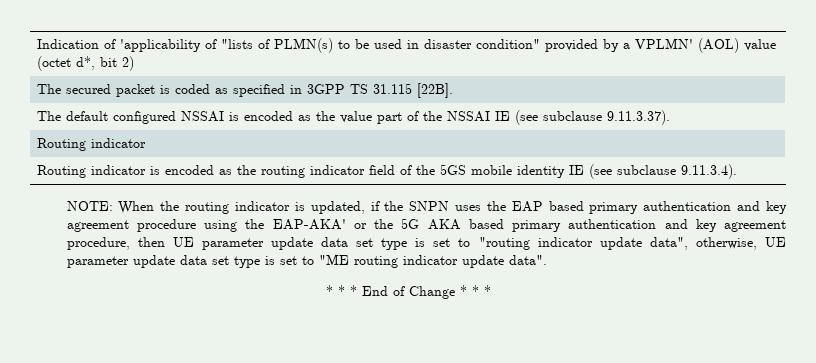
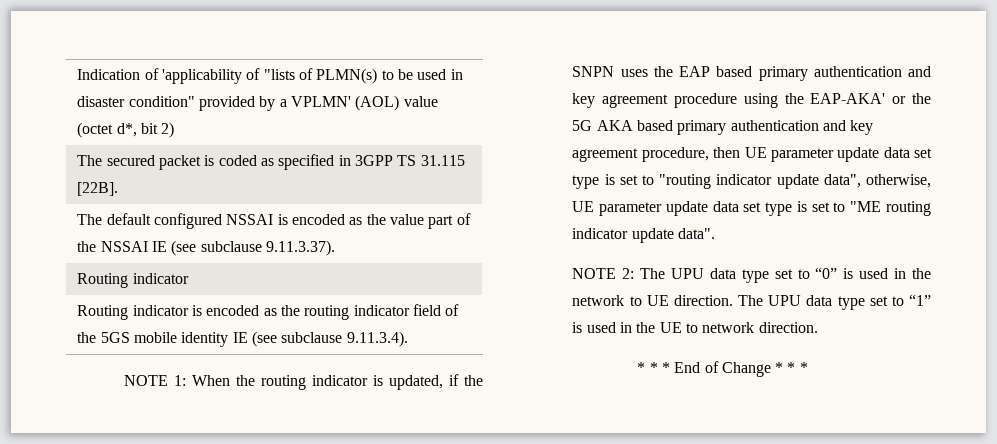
- NOTE:
+ NOTE 1:
+ NOTE 2: The UPU data type set to “0” is used in the network to UE direction. The UPU data type set to “1” is used in the UE to network direction.

